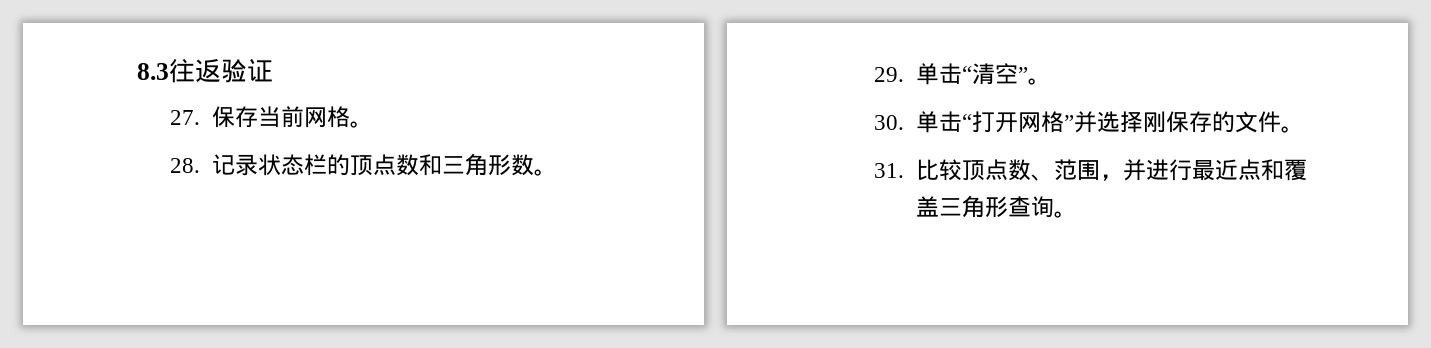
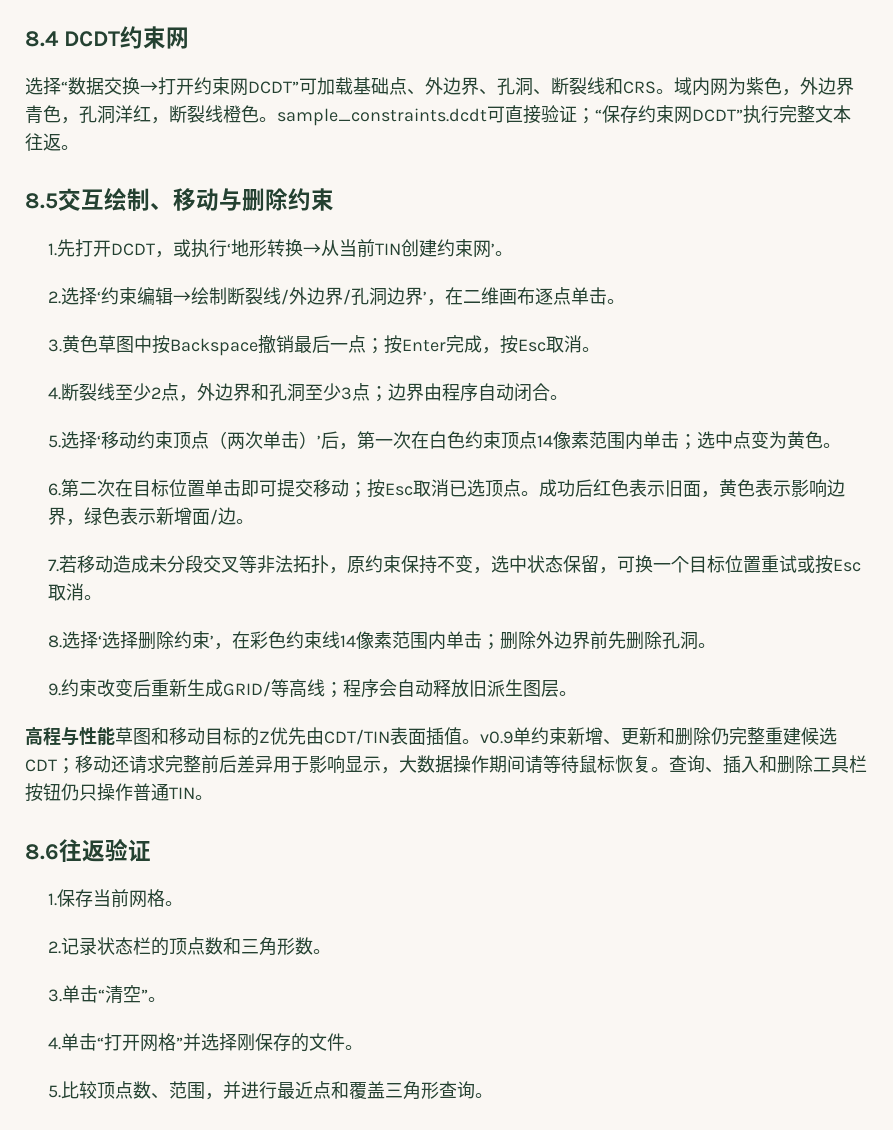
- 8.3往返验证
+ 8.4 DCDT约束网
+ 选择“数据交换→打开约束网DCDT”可加载基础点、外边界、孔洞、断裂线和CRS。域内网为紫色，外边界青色，孔洞洋红，断裂线橙色。sample_constraints.dcdt可直接验证；“保存约束网DCDT”执行完整文本往返。
+ 8.5交互绘制、移动与删除约束
+ 1.先打开DCDT，或执行‘地形转换→从当前TIN创建约束网’。
+ 2.选择‘约束编辑→绘制断裂线/外边界/孔洞边界’，在二维画布逐点单击。
+ 3.黄色草图中按Backspace撤销最后一点；按Enter完成，按Esc取消。
+ 4.断裂线至少2点，外边界和孔洞至少3点；边界由程序自动闭合。
+ 5.选择‘移动约束顶点（两次单击）’后，第一次在白色约束顶点14像素范围内单击；选中点变为黄色。
+ 6.第二次在目标位置单击即可提交移动；按Esc取消已选顶点。成功后红色表示旧面，黄色表示影响边界，绿色表示新增面/边。
+ 7.若移动造成未分段交叉等非法拓扑，原约束保持不变，选中状态保留，可换一个目标位置重试或按Esc取消。
+ 8.选择‘选择删除约束’，在彩色约束线14像素范围内单击；删除外边界前先删除孔洞。
+ 9.约束改变后重新生成GRID/等高线；程序会自动释放旧派生图层。
+ 高程与性能草图和移动目标的Z优先由CDT/TIN表面插值。v0.9单约束新增、更新和删除仍完整重建候选CDT；移动还请求完整前后差异用于影响显示，大数据操作期间请等待鼠标恢复。查询、插入和删除工具栏按钮仍只操作普通TIN。
+ 8.6往返验证
- 27.保存当前网格。
+ 1.保存当前网格。
- 28.记录状态栏的顶点数和三角形数。
+ 2.记录状态栏的顶点数和三角形数。
- 29.单击“清空”。
+ 3.单击“清空”。
- 30.单击“打开网格”并选择刚保存的文件。
+ 4.单击“打开网格”并选择刚保存的文件。
- 31.比较顶点数、范围，并进行最近点和覆盖三角形查询。
+ 5.比较顶点数、范围，并进行最近点和覆盖三角形查询。

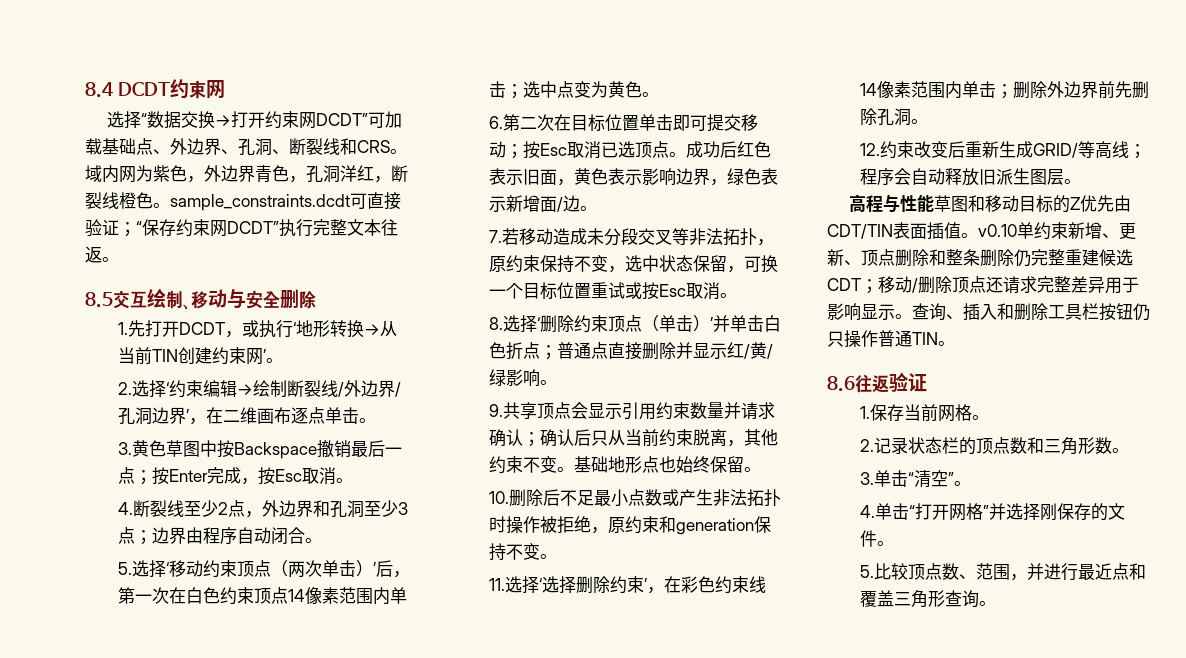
- 8.5交互绘制、移动与删除约束
+ 8.5交互绘制、移动与安全删除
- 8.选择‘选择删除约束’，在彩色约束线14像素范围内单击；删除外边界前先删除孔洞。
+ 8.选择‘删除约束顶点（单击）’并单击白色折点；普通点直接删除并显示红/黄/绿影响。
+ 9.共享顶点会显示引用约束数量并请求确认；确认后只从当前约束脱离，其他约束不变。基础地形点也始终保留。
+ 10.删除后不足最小点数或产生非法拓扑时操作被拒绝，原约束和generation保持不变。
+ 11.选择‘选择删除约束’，在彩色约束线14像素范围内单击；删除外边界前先删除孔洞。
- 9.约束改变后重新生成GRID/等高线；程序会自动释放旧派生图层。
+ 12.约束改变后重新生成GRID/等高线；程序会自动释放旧派生图层。
- 高程与性能草图和移动目标的Z优先由CDT/TIN表面插值。v0.9单约束新增、更新和删除仍完整重建候选CDT；移动还请求完整前后差异用于影响显示，大数据操作期间请等待鼠标恢复。
+ 高程与性能草图和移动目标的Z优先由CDT/TIN表面插值。v0.10单约束新增、更新、顶点删除和整条删除仍完整重建候选CDT；移动/删除顶点还请求完整差异用于影响显示。

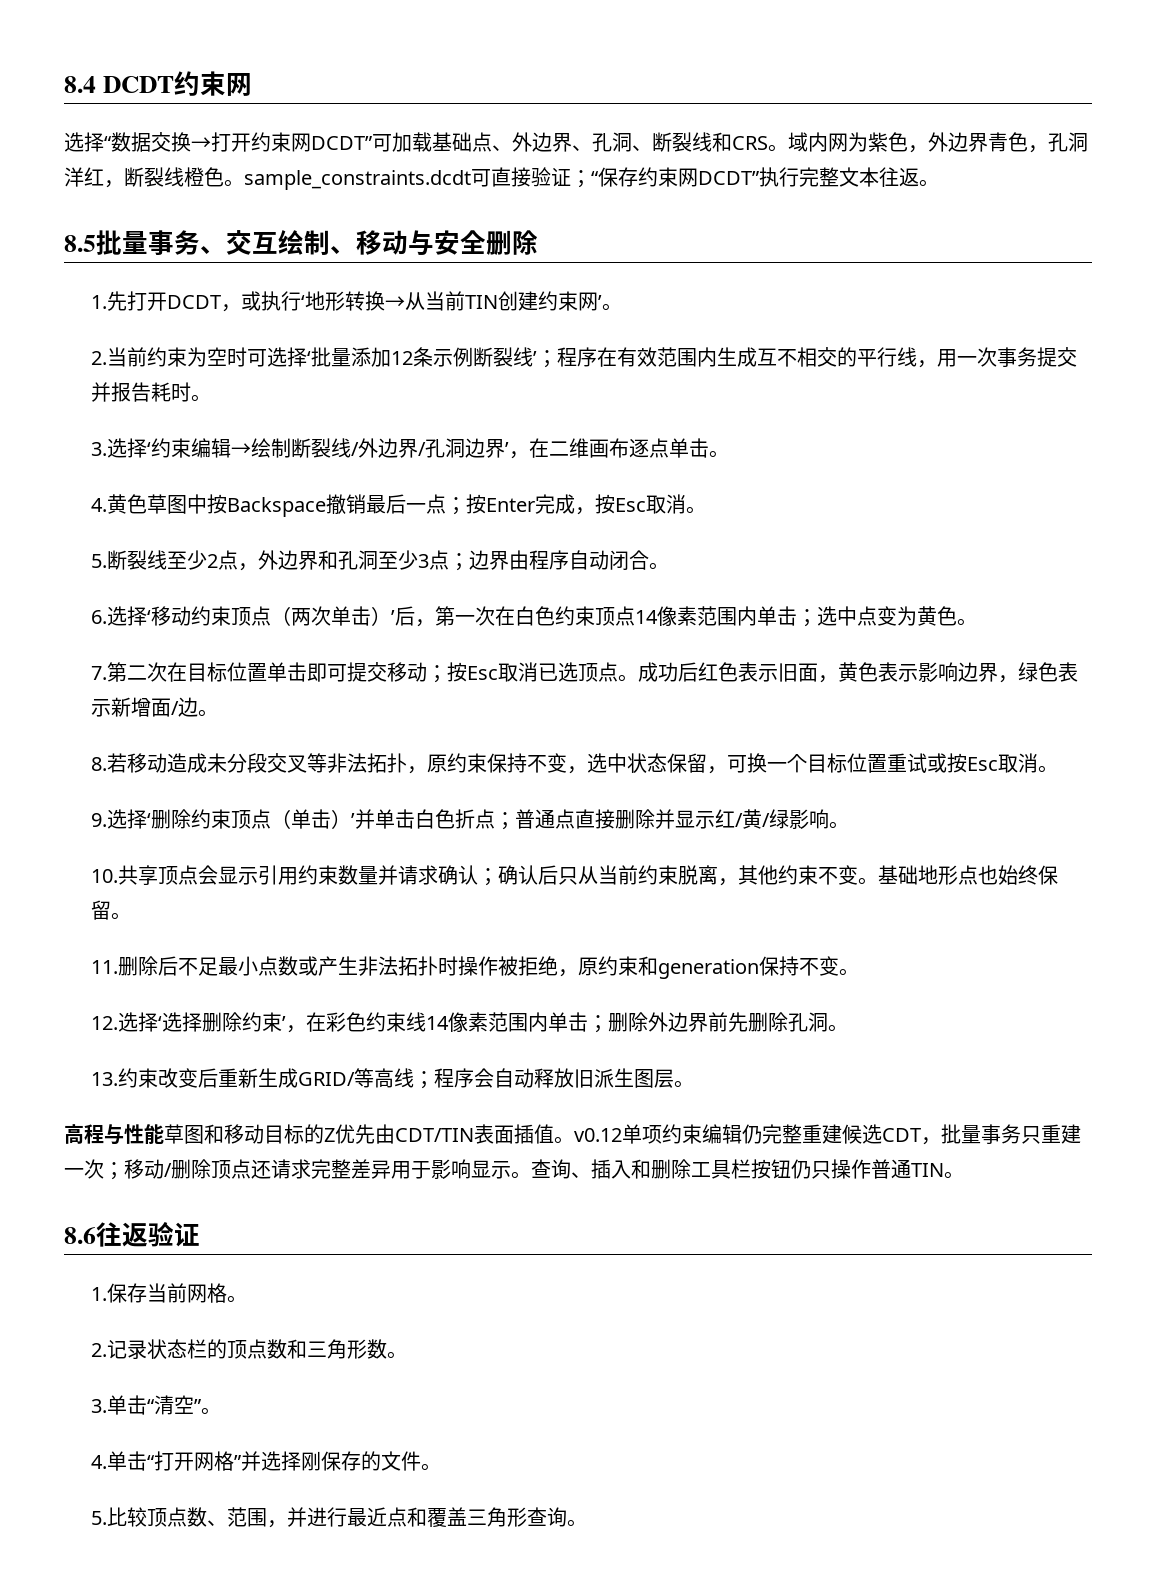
- 8.5交互绘制、移动与安全删除
+ 8.5批量事务、交互绘制、移动与安全删除
- 2.选择‘约束编辑→绘制断裂线/外边界/孔洞边界’，在二维画布逐点单击。
+ 2.当前约束为空时可选择‘批量添加12条示例断裂线’；程序在有效范围内生成互不相交的平行线，用一次事务提交并报告耗时。
+ 3.选择‘约束编辑→绘制断裂线/外边界/孔洞边界’，在二维画布逐点单击。
- 3.黄色草图中按Backspace撤销最后一点；按Enter完成，按Esc取消。
+ 4.黄色草图中按Backspace撤销最后一点；按Enter完成，按Esc取消。
- 4.断裂线至少2点，外边界和孔洞至少3点；边界由程序自动闭合。
+ 5.断裂线至少2点，外边界和孔洞至少3点；边界由程序自动闭合。
- 5.选择‘移动约束顶点（两次单击）’后，第一次在白色约束顶点14像素范围内单击；选中点变为黄色。
+ 6.选择‘移动约束顶点（两次单击）’后，第一次在白色约束顶点14像素范围内单击；选中点变为黄色。
- 6.第二次在目标位置单击即可提交移动；按Esc取消已选顶点。
+ 7.第二次在目标位置单击即可提交移动；按Esc取消已选顶点。
- 7.若移动造成未分段交叉等非法拓扑，原约束保持不变，选中状态保留，可换一个目标位置重试或按Esc取消。
+ 8.若移动造成未分段交叉等非法拓扑，原约束保持不变，选中状态保留，可换一个目标位置重试或按Esc取消。
- 8.选择‘删除约束顶点（单击）’并单击白色折点；普通点直接删除并显示红/黄/绿影响。
+ 9.选择‘删除约束顶点（单击）’并单击白色折点；普通点直接删除并显示红/黄/绿影响。
- 9.共享顶点会显示引用约束数量并请求确认；确认后只从当前约束脱离，其他约束不变。
+ 10.共享顶点会显示引用约束数量并请求确认；确认后只从当前约束脱离，其他约束不变。
- 10.删除后不足最小点数或产生非法拓扑时操作被拒绝，原约束和generation保持不变。
+ 11.删除后不足最小点数或产生非法拓扑时操作被拒绝，原约束和generation保持不变。
- 11.选择‘选择删除约束’，在彩色约束线14像素范围内单击；删除外边界前先删除孔洞。
+ 12.选择‘选择删除约束’，在彩色约束线14像素范围内单击；删除外边界前先删除孔洞。
- 12.约束改变后重新生成GRID/等高线；程序会自动释放旧派生图层。
+ 13.约束改变后重新生成GRID/等高线；程序会自动释放旧派生图层。
- 高程与性能草图和移动目标的Z优先由CDT/TIN表面插值。v0.10单约束新增、更新、顶点删除和整条删除仍完整重建候选CDT；移动/删除顶点还请求完整差异用于影响显示。
+ 高程与性能草图和移动目标的Z优先由CDT/TIN表面插值。v0.12单项约束编辑仍完整重建候选CDT，批量事务只重建一次；移动/删除顶点还请求完整差异用于影响显示。

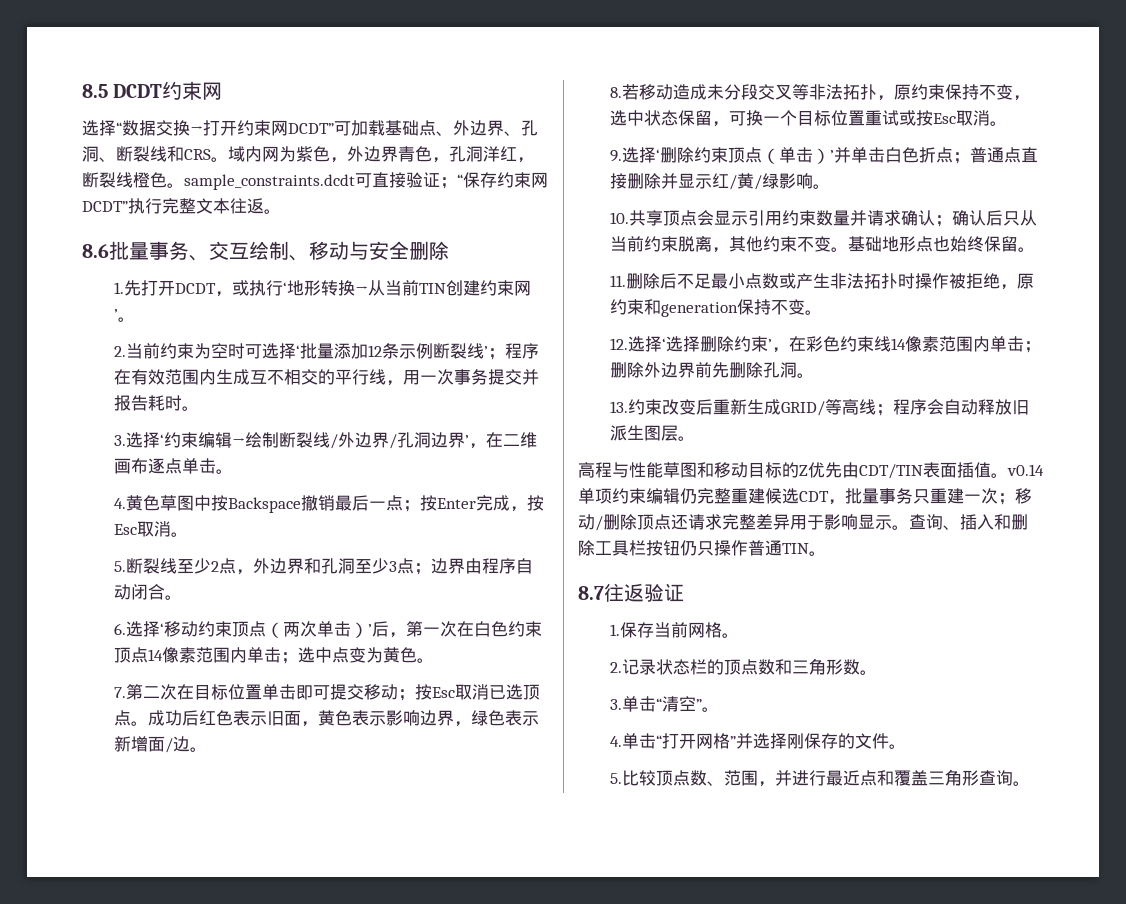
- 8.4 DCDT约束网
+ 8.5 DCDT约束网
- 8.5批量事务、交互绘制、移动与安全删除
+ 8.6批量事务、交互绘制、移动与安全删除
- 高程与性能草图和移动目标的Z优先由CDT/TIN表面插值。v0.12单项约束编辑仍完整重建候选CDT，批量事务只重建一次；移动/删除顶点还请求完整差异用于影响显示。
+ 高程与性能草图和移动目标的Z优先由CDT/TIN表面插值。v0.14单项约束编辑仍完整重建候选CDT，批量事务只重建一次；移动/删除顶点还请求完整差异用于影响显示。
- 8.6往返验证
+ 8.7往返验证

